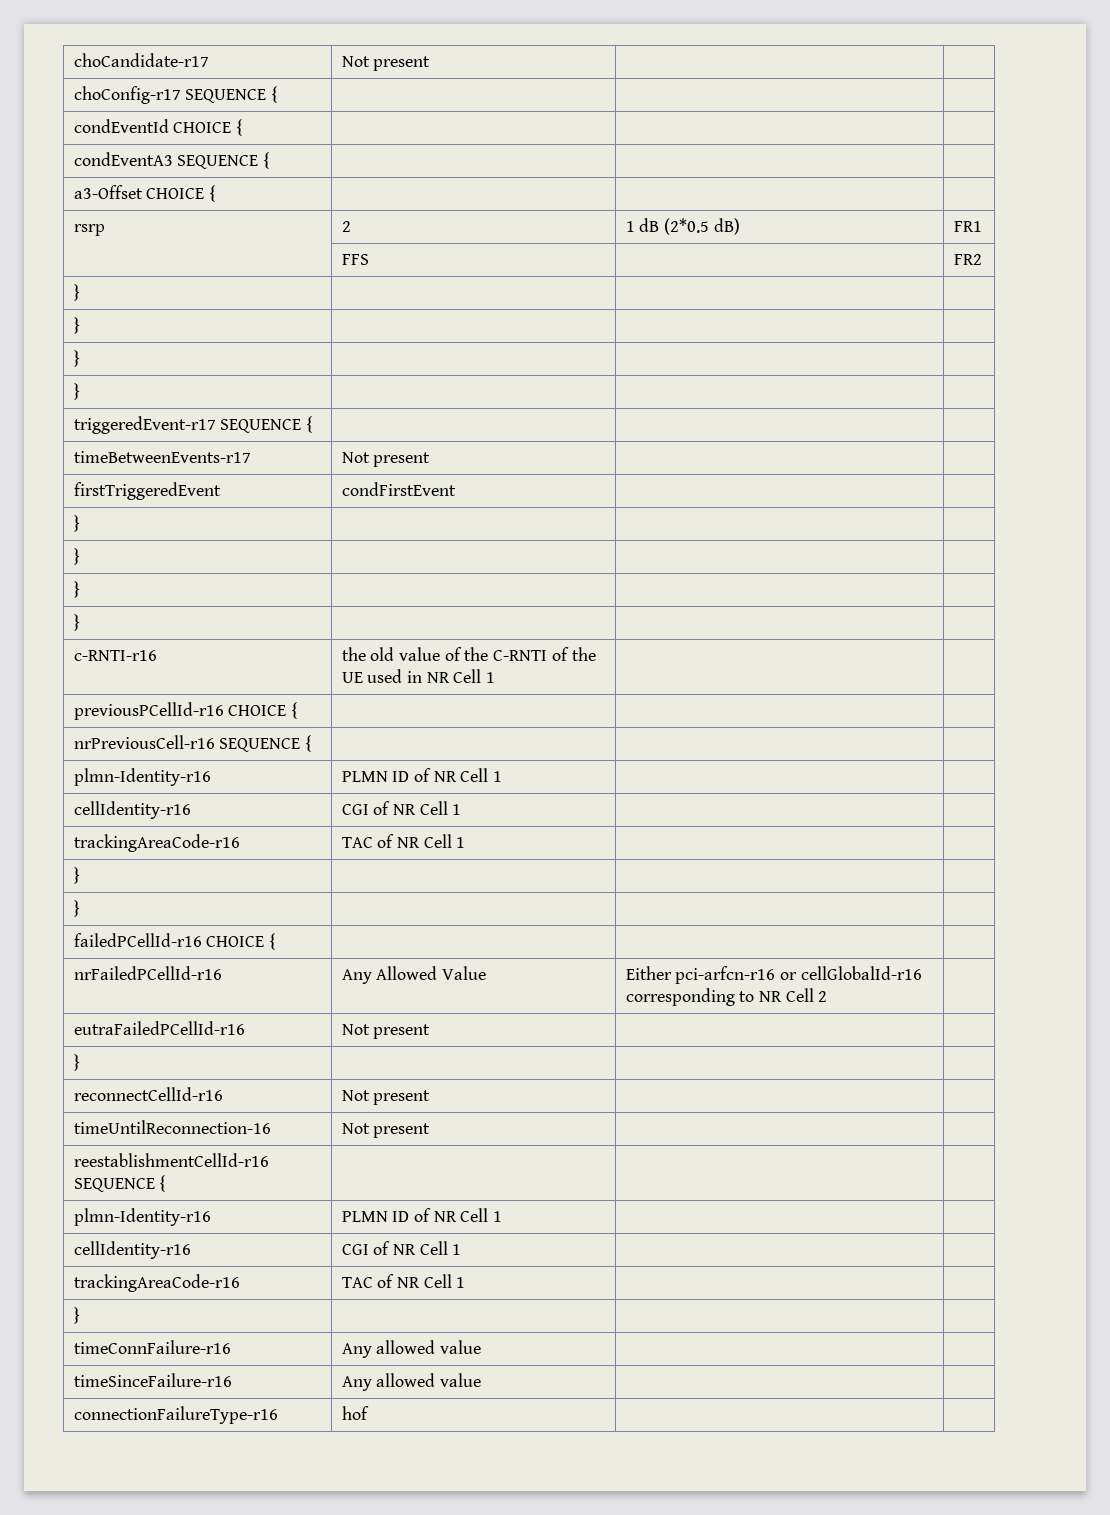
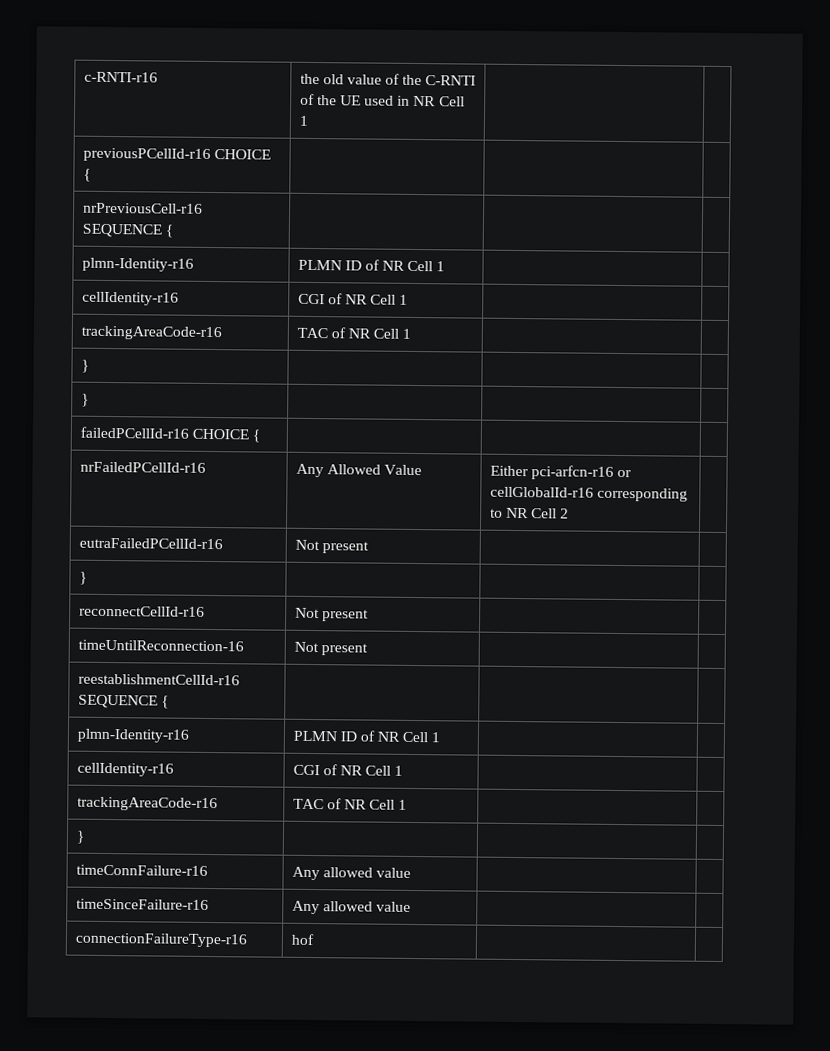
- choCandidate-r17 | Not present | |
- choConfig-r17 SEQUENCE { | | |
- condEventId CHOICE { | | |
- condEventA3 SEQUENCE { | | |
- a3-Offset CHOICE { | | |
- rsrp | 2 | 1 dB (2*0.5 dB) | FR1
- | FFS | | FR2
- } | | |
- } | | |
- } | | |
- } | | |
- triggeredEvent-r17 SEQUENCE { | | |
- timeBetweenEvents-r17 | Not present | |
- firstTriggeredEvent | condFirstEvent | |
- } | | |
- } | | |
- } | | |
- } | | |

